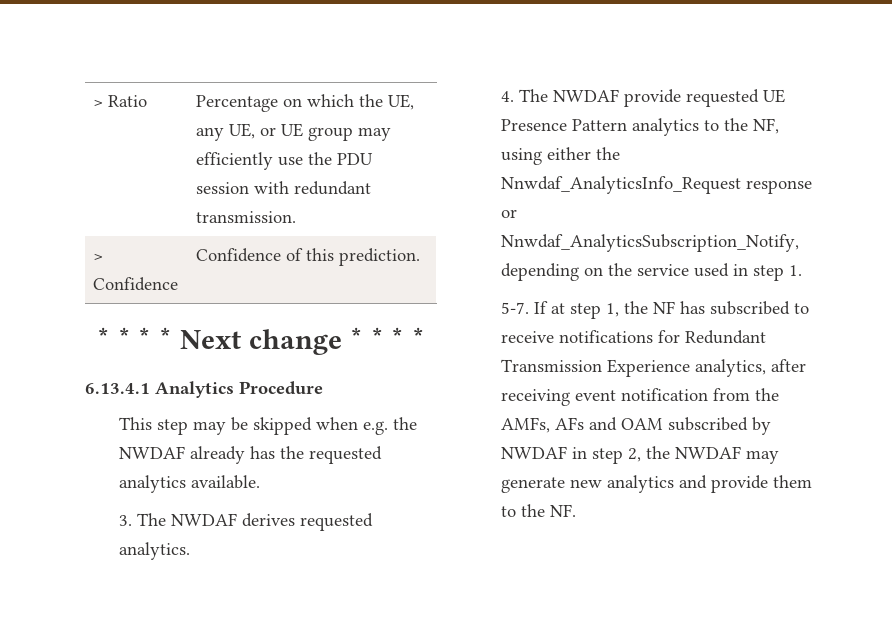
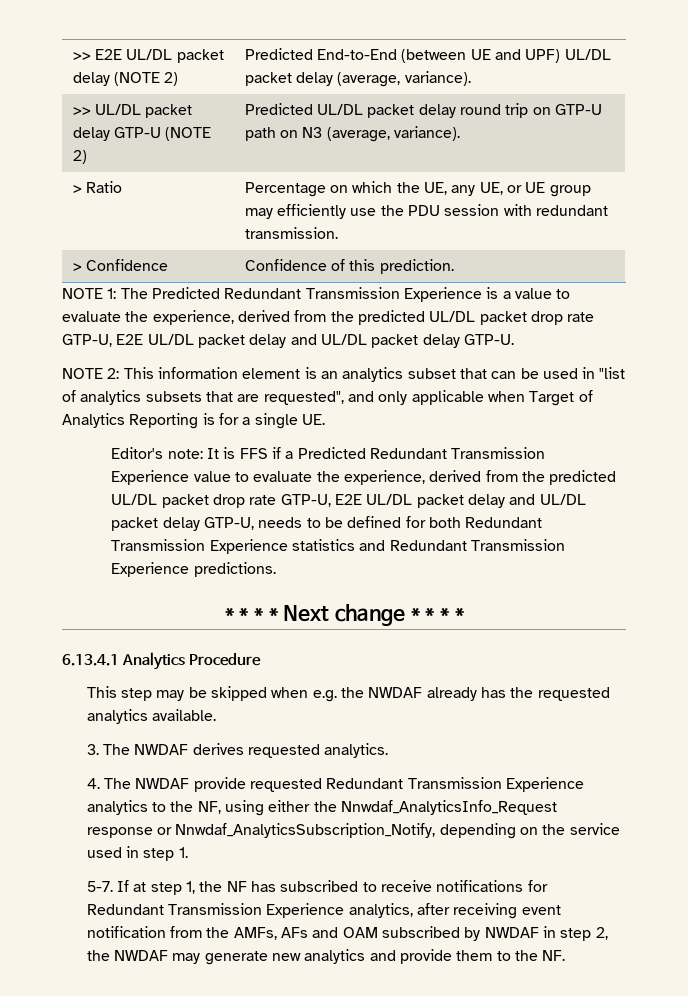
+ >> E2E UL/DL packet delay (NOTE 2) | Predicted End-to-End (between UE and UPF) UL/DL packet delay (average, variance).
+ >> UL/DL packet delay GTP-U (NOTE 2) | Predicted UL/DL packet delay round trip on GTP-U path on N3 (average, variance).
+ NOTE 1: The Predicted Redundant Transmission Experience is a value to evaluate the experience, derived from the predicted UL/DL packet drop rate GTP-U, E2E UL/DL packet delay and UL/DL packet delay GTP-U.
+ NOTE 2: This information element is an analytics subset that can be used in "list of analytics subsets that are requested", and only applicable when Target of Analytics Reporting is for a single UE.
+ Editor's note: It is FFS if a Predicted Redundant Transmission Experience value to evaluate the experience, derived from the predicted UL/DL packet drop rate GTP-U, E2E UL/DL packet delay and UL/DL packet delay GTP-U, needs to be defined for both Redundant Transmission Experience statistics and Redundant Transmission Experience predictions.
- 4. The NWDAF provide requested UE Presence Pattern analytics to the NF, using either the Nnwdaf_AnalyticsInfo_Request response or Nnwdaf_AnalyticsSubscription_Notify, depending on the service used in step 1.
+ 4. The NWDAF provide requested Redundant Transmission Experience analytics to the NF, using either the Nnwdaf_AnalyticsInfo_Request response or Nnwdaf_AnalyticsSubscription_Notify, depending on the service used in step 1.

